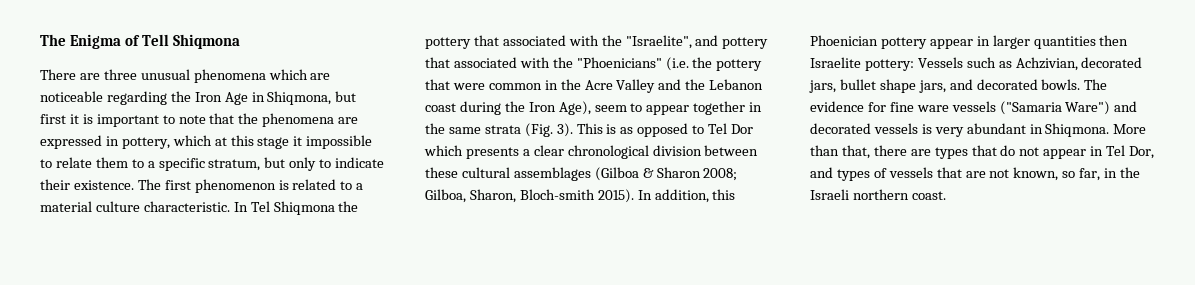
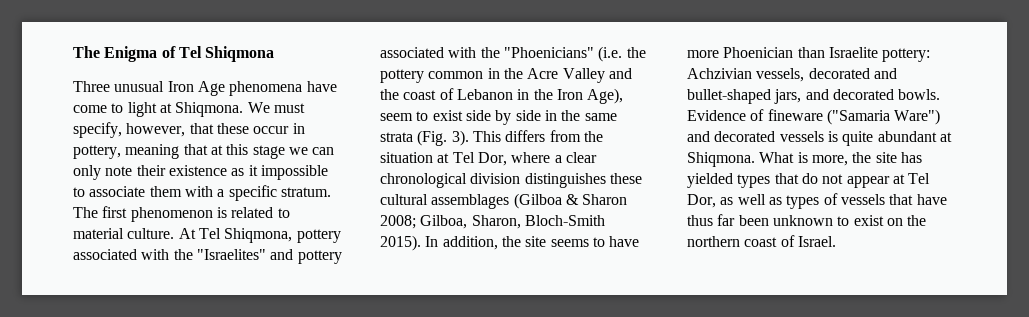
- The Enigma of Tell Shiqmona
+ The Enigma of Tel Shiqmona
- There are three unusual phenomena which are noticeable regarding the Iron Age in Shiqmona, but first it is important to note that the phenomena are expressed in pottery, which at this stage it impossible to relate them to a specific stratum, but only to indicate their existence.
+ Three unusual Iron Age phenomena have come to light at Shiqmona. We must specify, however, that these occur in pottery, meaning that at this stage we can only note their existence as it impossible to associate them with a specific stratum.
- The first phenomenon is related to a material culture characteristic. In Tel Shiqmona the pottery that associated with the "Israelite", and pottery that associated with the "Phoenicians" (i.e. the pottery that were common in the Acre Valley and the Lebanon coast during the Iron Age), seem to appear together in the same strata (Fig. 3).
+ The first phenomenon is related to material culture. At Tel Shiqmona, pottery associated with the "Israelites" and pottery associated with the "Phoenicians" (i.e. the pottery common in the Acre Valley and the coast of Lebanon in the Iron Age), seem to exist side by side in the same strata (Fig. 3).
- This is as opposed to Tel Dor which presents a clear chronological division between these cultural assemblages (Gilboa & Sharon 2008; Gilboa, Sharon, Bloch-smith 2015).
+ This differs from the situation at Tel Dor, where a clear chronological division distinguishes these cultural assemblages (Gilboa & Sharon 2008; Gilboa, Sharon, Bloch-Smith 2015).
- In addition, this Phoenician pottery appear in larger quantities then Israelite pottery: Vessels such as Achzivian, decorated jars, bullet shape jars, and decorated bowls. The evidence for fine ware vessels ("Samaria Ware") and decorated vessels is very abundant in Shiqmona. More than that, there are types that do not appear in Tel Dor, and types of vessels that are not known, so far, in the Israeli northern coast.
+ In addition, the site seems to have more Phoenician than Israelite pottery: Achzivian vessels, decorated and bullet-shaped jars, and decorated bowls. Evidence of fineware ("Samaria Ware") and decorated vessels is quite abundant at Shiqmona. What is more, the site has yielded types that do not appear at Tel Dor, as well as types of vessels that have thus far been unknown to exist on the northern coast of Israel.

